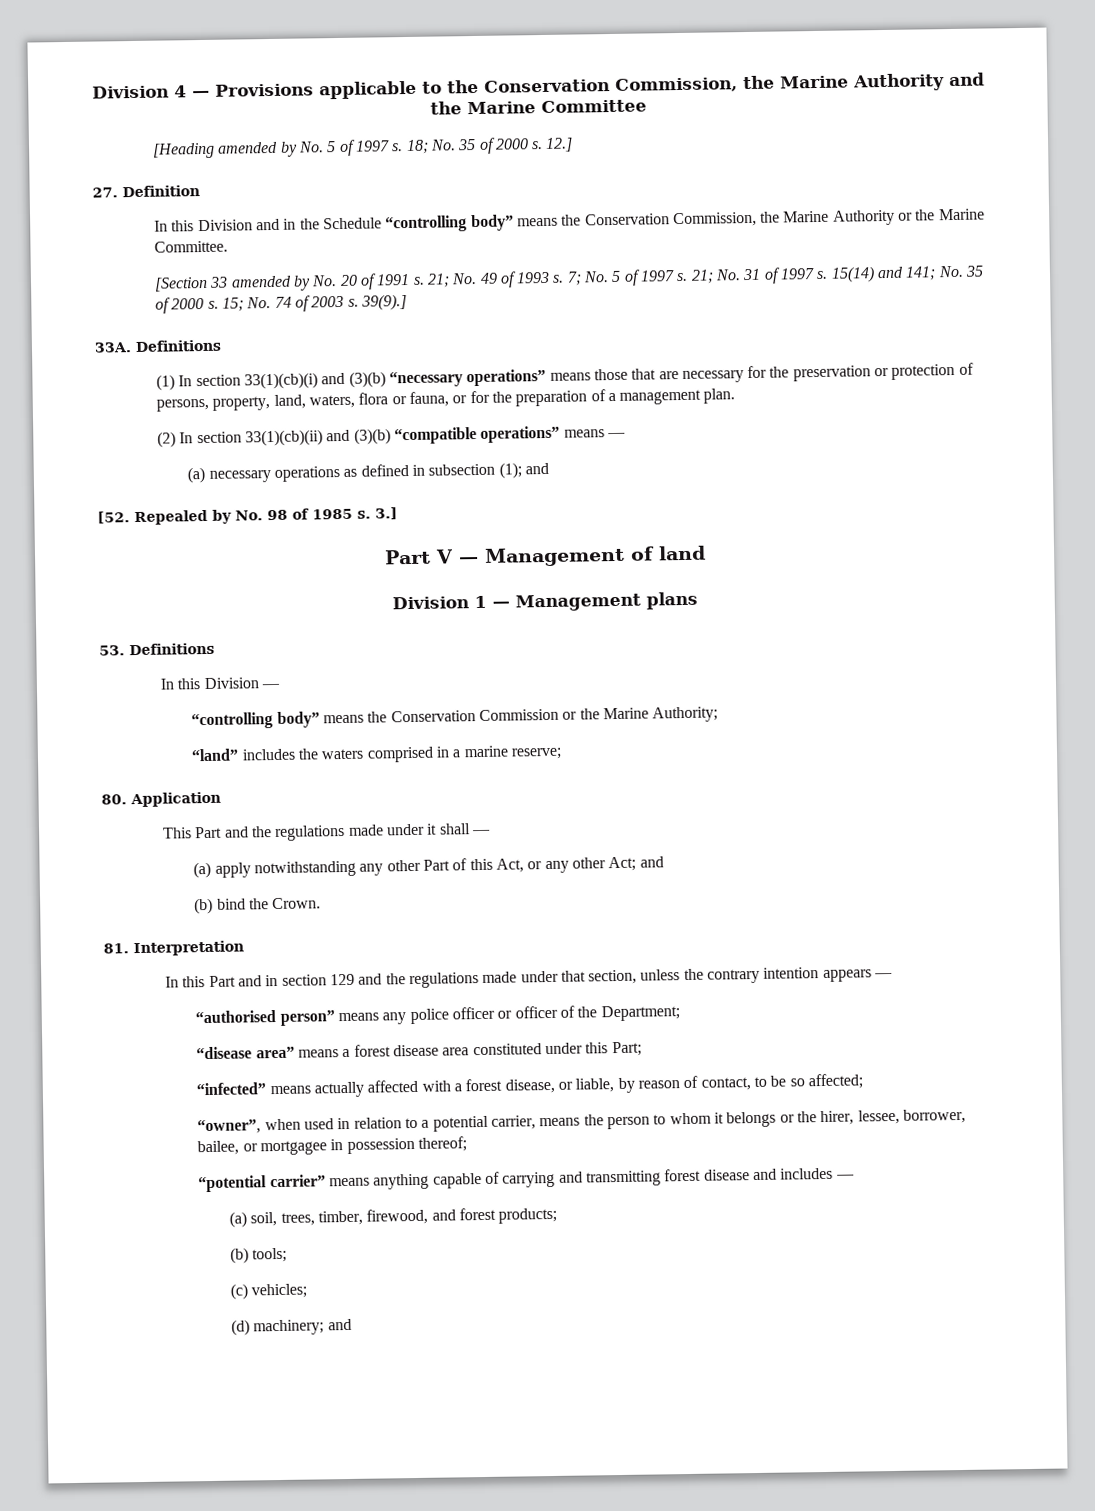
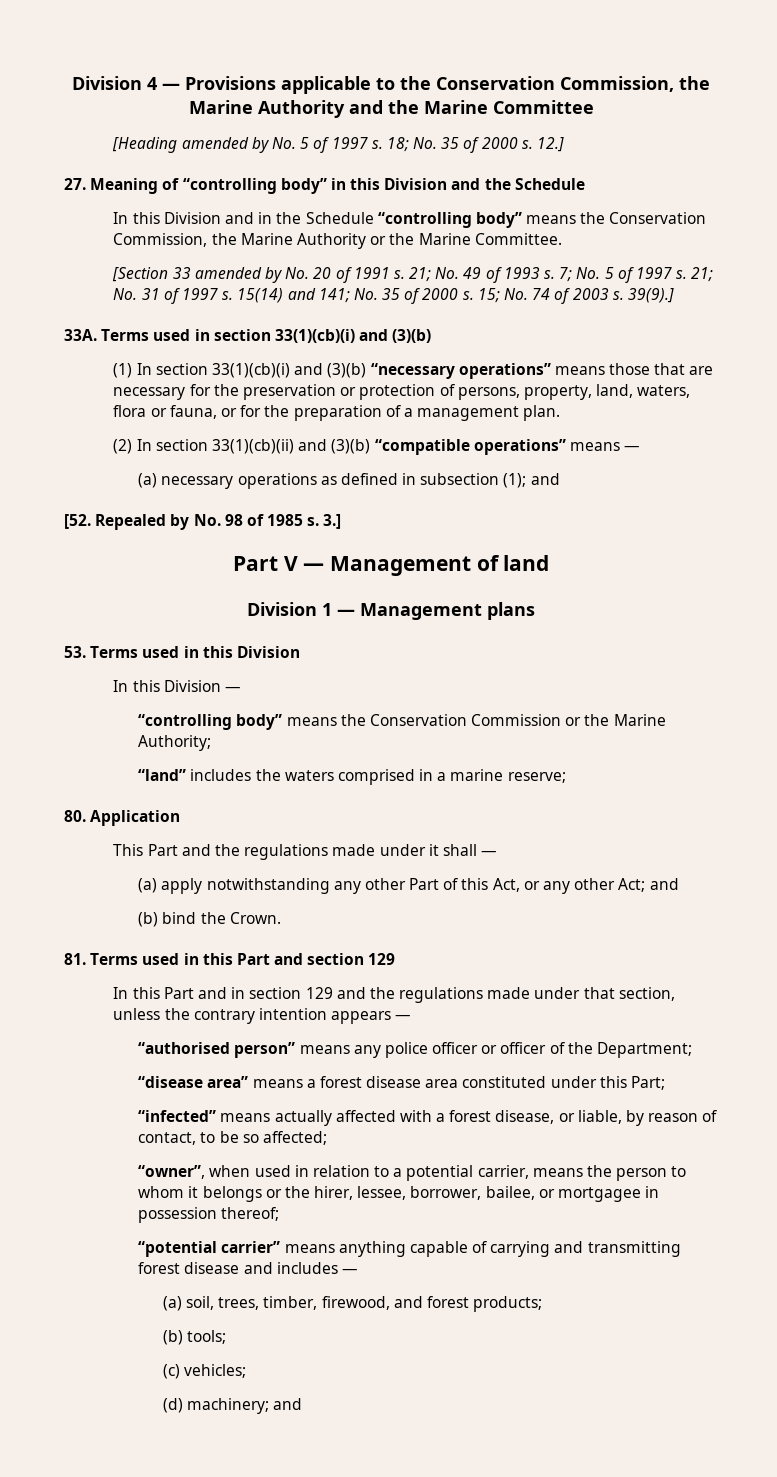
- 27. Definition
+ 27. Meaning of “controlling body” in this Division and the Schedule
- 33A. Definitions
+ 33A. Terms used in section 33(1)(cb)(i) and (3)(b)
- 53. Definitions
+ 53. Terms used in this Division
- 81. Interpretation
+ 81. Terms used in this Part and section 129

